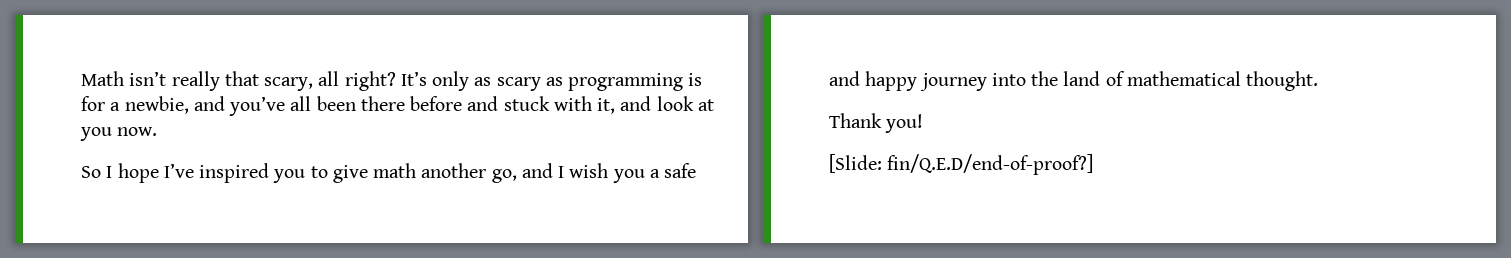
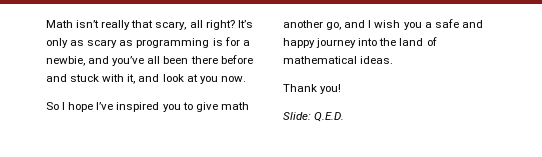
- So I hope I’ve inspired you to give math another go, and I wish you a safe and happy journey into the land of mathematical thought.
+ So I hope I’ve inspired you to give math another go, and I wish you a safe and happy journey into the land of mathematical ideas.
- [Slide: fin/Q.E.D/end-of-proof?]
+ Slide: Q.E.D.

